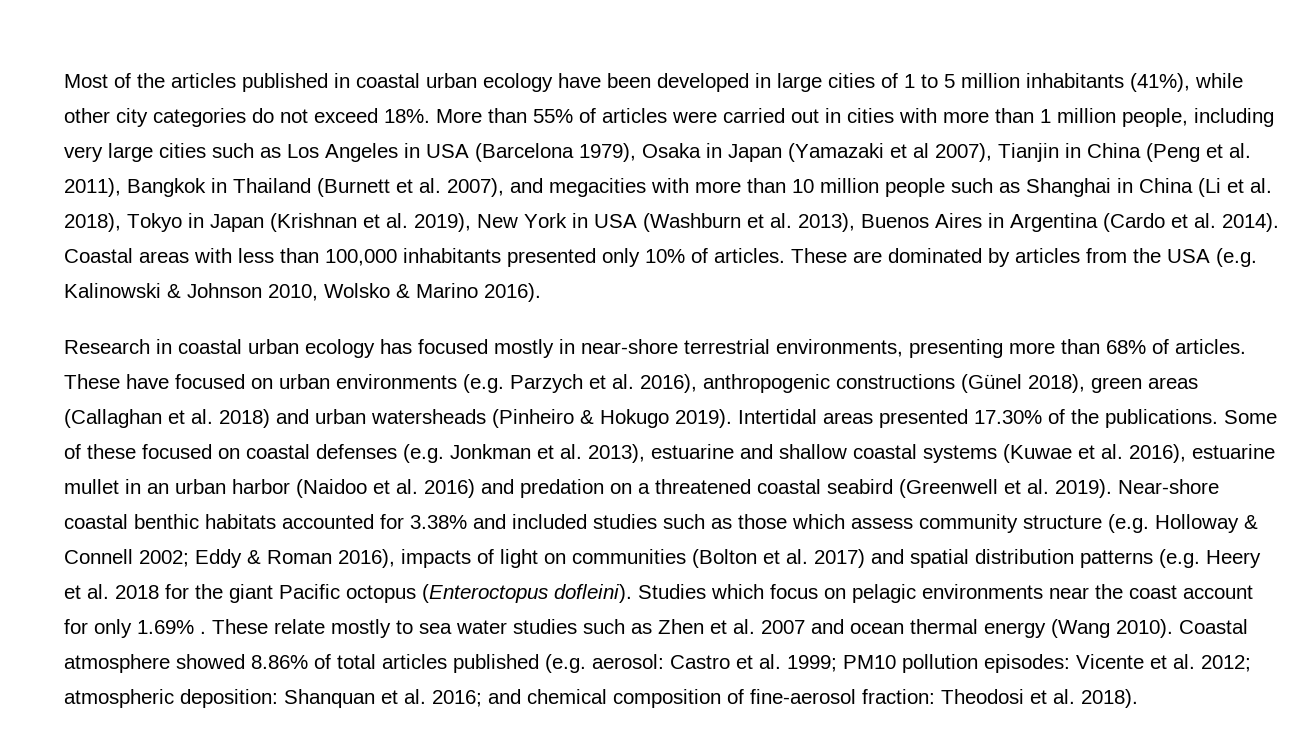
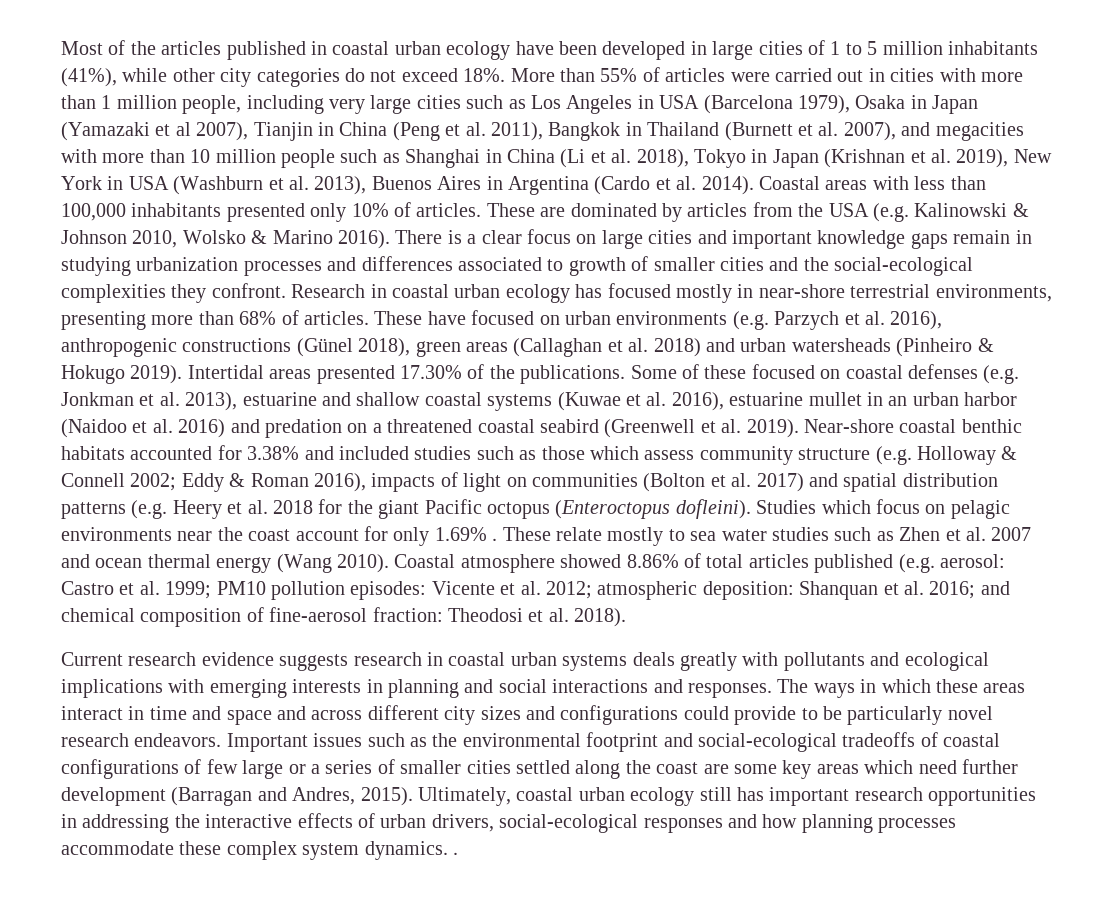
- These are dominated by articles from the USA (e.g. Kalinowski & Johnson 2010, Wolsko & Marino 2016).
- Research in coastal urban ecology has focused mostly in near-shore terrestrial environments, presenting more than 68% of articles.
+ These are dominated by articles from the USA (e.g. Kalinowski & Johnson 2010, Wolsko & Marino 2016). There is a clear focus on large cities and important knowledge gaps remain in studying urbanization processes and differences associated to growth of smaller cities and the social-ecological complexities they confront. Research in coastal urban ecology has focused mostly in near-shore terrestrial environments, presenting more than 68% of articles.
+ Current research evidence suggests research in coastal urban systems deals greatly with pollutants and ecological implications with emerging interests in planning and social interactions and responses. The ways in which these areas interact in time and space and across different city sizes and configurations could provide to be particularly novel research endeavors. Important issues such as the environmental footprint and social-ecological tradeoffs of coastal configurations of few large or a series of smaller cities settled along the coast are some key areas which need further development (Barragan and Andres, 2015). Ultimately, coastal urban ecology still has important research opportunities in addressing the interactive effects of urban drivers, social-ecological responses and how planning processes accommodate these complex system dynamics. .

